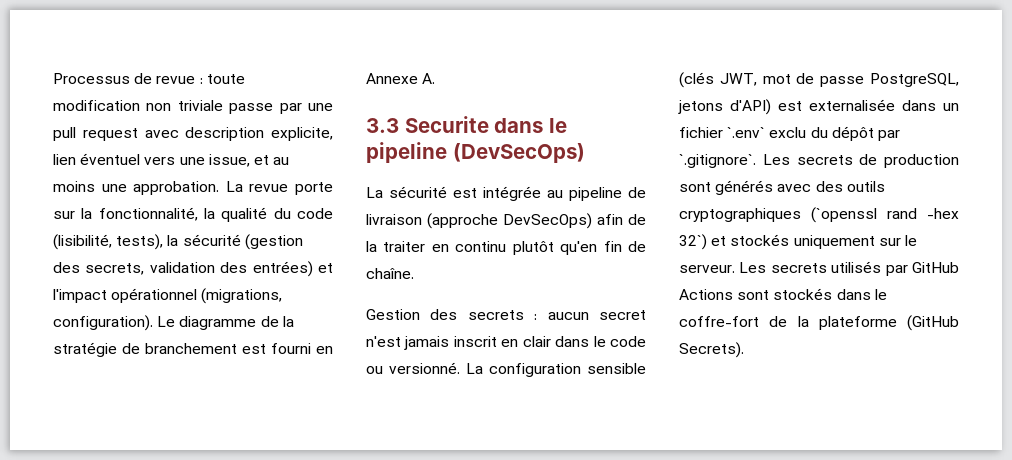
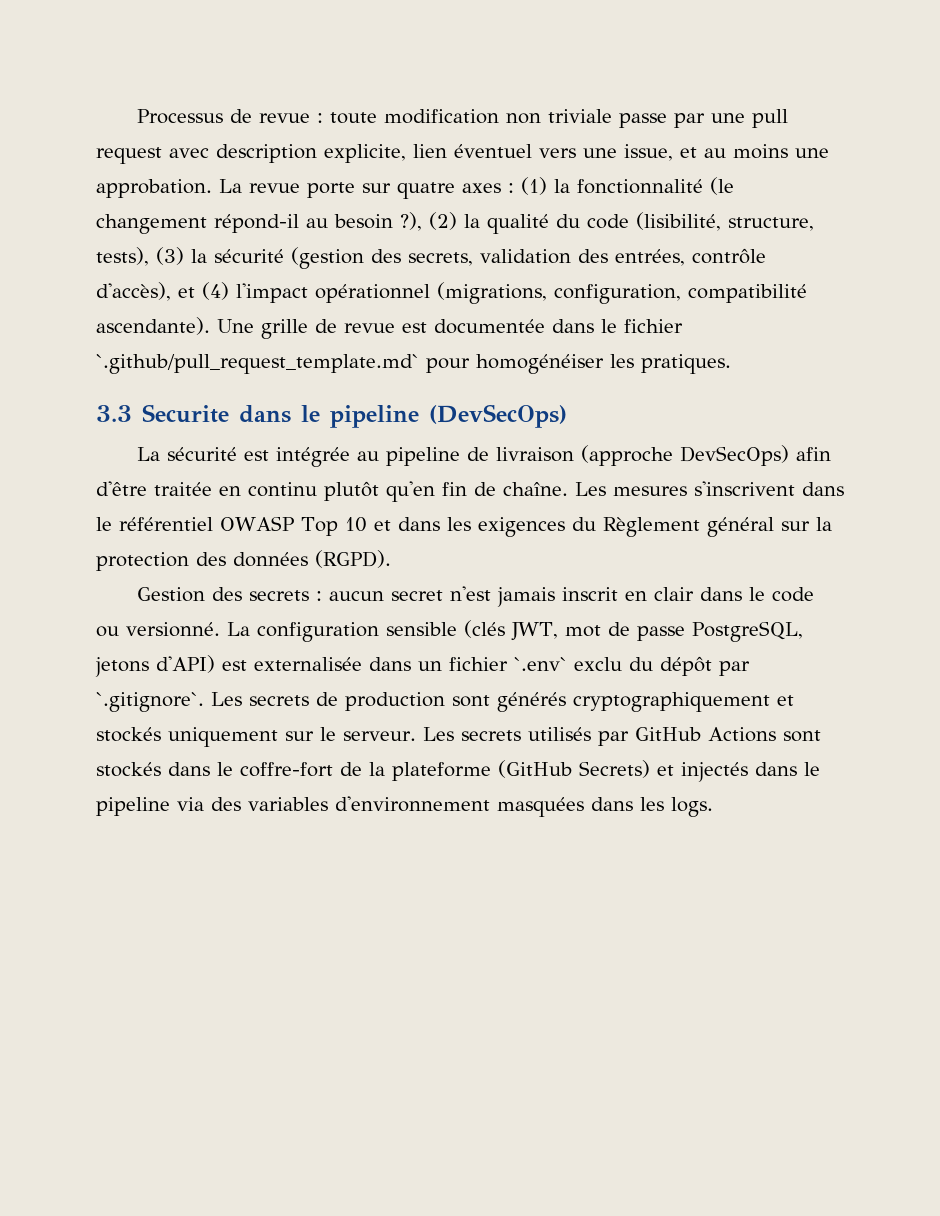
- La revue porte sur la fonctionnalité, la qualité du code (lisibilité, tests), la sécurité (gestion des secrets, validation des entrées) et l'impact opérationnel (migrations, configuration). Le diagramme de la stratégie de branchement est fourni en Annexe A.
+ La revue porte sur quatre axes : (1) la fonctionnalité (le changement répond-il au besoin ?), (2) la qualité du code (lisibilité, structure, tests), (3) la sécurité (gestion des secrets, validation des entrées, contrôle d'accès), et (4) l'impact opérationnel (migrations, configuration, compatibilité ascendante). Une grille de revue est documentée dans le fichier `.github/pull_request_template.md` pour homogénéiser les pratiques.
- La sécurité est intégrée au pipeline de livraison (approche DevSecOps) afin de la traiter en continu plutôt qu'en fin de chaîne.
+ La sécurité est intégrée au pipeline de livraison (approche DevSecOps) afin d'être traitée en continu plutôt qu'en fin de chaîne. Les mesures s'inscrivent dans le référentiel OWASP Top 10 et dans les exigences du Règlement général sur la protection des données (RGPD).
- La configuration sensible (clés JWT, mot de passe PostgreSQL, jetons d'API) est externalisée dans un fichier `.env` exclu du dépôt par `.gitignore`. Les secrets de production sont générés avec des outils cryptographiques (`openssl rand -hex 32`) et stockés uniquement sur le serveur.
+ La configuration sensible (clés JWT, mot de passe PostgreSQL, jetons d'API) est externalisée dans un fichier `.env` exclu du dépôt par `.gitignore`. Les secrets de production sont générés cryptographiquement et stockés uniquement sur le serveur.
- Les secrets utilisés par GitHub Actions sont stockés dans le coffre-fort de la plateforme (GitHub Secrets).
+ Les secrets utilisés par GitHub Actions sont stockés dans le coffre-fort de la plateforme (GitHub Secrets) et injectés dans le pipeline via des variables d'environnement masquées dans les logs.

